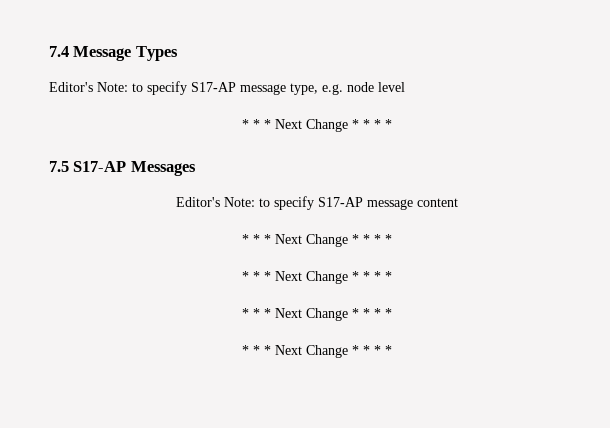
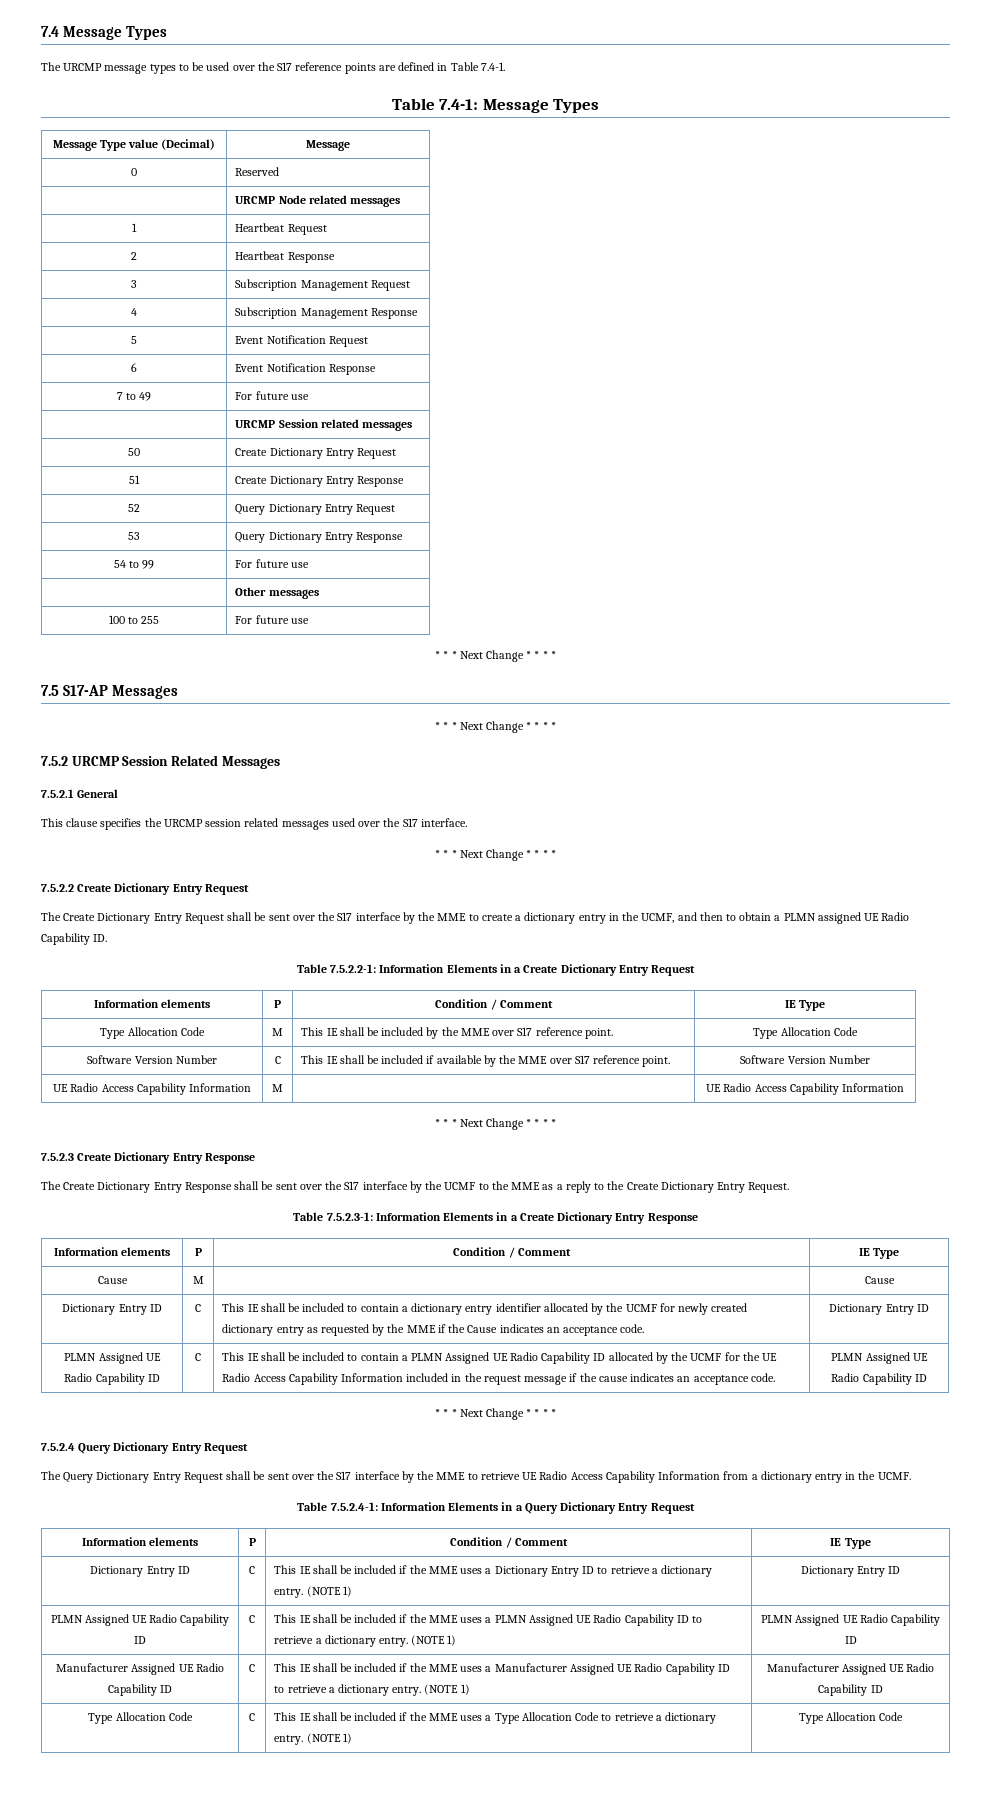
- Editor's Note: to specify S17-AP message type, e.g. node level
+ The URCMP message types to be used over the S17 reference points are defined in Table 7.4-1.
+ Table 7.4-1: Message Types
+ Message Type value (Decimal) | Message
+ 0 | Reserved
+ | URCMP Node related messages
+ 1 | Heartbeat Request
+ 2 | Heartbeat Response
+ 3 | Subscription Management Request
+ 4 | Subscription Management Response
+ 5 | Event Notification Request
+ 6 | Event Notification Response
+ 7 to 49 | For future use
+ | URCMP Session related messages
+ 50 | Create Dictionary Entry Request
+ 51 | Create Dictionary Entry Response
+ 52 | Query Dictionary Entry Request
+ 53 | Query Dictionary Entry Response
+ 54 to 99 | For future use
+ | Other messages
+ 100 to 255 | For future use
  7.5 S17-AP Messages
- Editor's Note: to specify S17-AP message content
  * * * Next Change * * * *
+ 7.5.2 URCMP Session Related Messages
+ 7.5.2.1 General
+ This clause specifies the URCMP session related messages used over the S17 interface.
  * * * Next Change * * * *
+ 7.5.2.2 Create Dictionary Entry Request
+ The Create Dictionary Entry Request shall be sent over the S17 interface by the MME to create a dictionary entry in the UCMF, and then to obtain a PLMN assigned UE Radio Capability ID.
+ Table 7.5.2.2-1: Information Elements in a Create Dictionary Entry Request
+ Information elements | P | Condition / Comment | IE Type
+ Type Allocation Code | M | This IE shall be included by the MME over S17 reference point. | Type Allocation Code
+ Software Version Number | C | This IE shall be included if available by the MME over S17 reference point. | Software Version Number
+ UE Radio Access Capability Information | M | | UE Radio Access Capability Information
  * * * Next Change * * * *
+ 7.5.2.3 Create Dictionary Entry Response
+ The Create Dictionary Entry Response shall be sent over the S17 interface by the UCMF to the MME as a reply to the Create Dictionary Entry Request.
+ Table 7.5.2.3-1: Information Elements in a Create Dictionary Entry Response
+ Information elements | P | Condition / Comment | IE Type
+ Cause | M | | Cause
+ Dictionary Entry ID | C | This IE shall be included to contain a dictionary entry identifier allocated by the UCMF for newly created dictionary entry as requested by the MME if the Cause indicates an acceptance code. | Dictionary Entry ID
+ PLMN Assigned UE Radio Capability ID | C | This IE shall be included to contain a PLMN Assigned UE Radio Capability ID allocated by the UCMF for the UE Radio Access Capability Information included in the request message if the cause indicates an acceptance code. | PLMN Assigned UE Radio Capability ID
  * * * Next Change * * * *
+ 7.5.2.4 Query Dictionary Entry Request
+ The Query Dictionary Entry Request shall be sent over the S17 interface by the MME to retrieve UE Radio Access Capability Information from a dictionary entry in the UCMF.
+ Table 7.5.2.4-1: Information Elements in a Query Dictionary Entry Request
+ Information elements | P | Condition / Comment | IE Type
+ Dictionary Entry ID | C | This IE shall be included if the MME uses a Dictionary Entry ID to retrieve a dictionary entry. (NOTE 1) | Dictionary Entry ID
+ PLMN Assigned UE Radio Capability ID | C | This IE shall be included if the MME uses a PLMN Assigned UE Radio Capability ID to retrieve a dictionary entry. (NOTE 1) | PLMN Assigned UE Radio Capability ID
+ Manufacturer Assigned UE Radio Capability ID | C | This IE shall be included if the MME uses a Manufacturer Assigned UE Radio Capability ID to retrieve a dictionary entry. (NOTE 1) | Manufacturer Assigned UE Radio Capability ID
+ Type Allocation Code | C | This IE shall be included if the MME uses a Type Allocation Code to retrieve a dictionary entry. (NOTE 1) | Type Allocation Code

